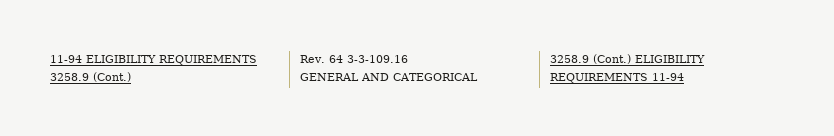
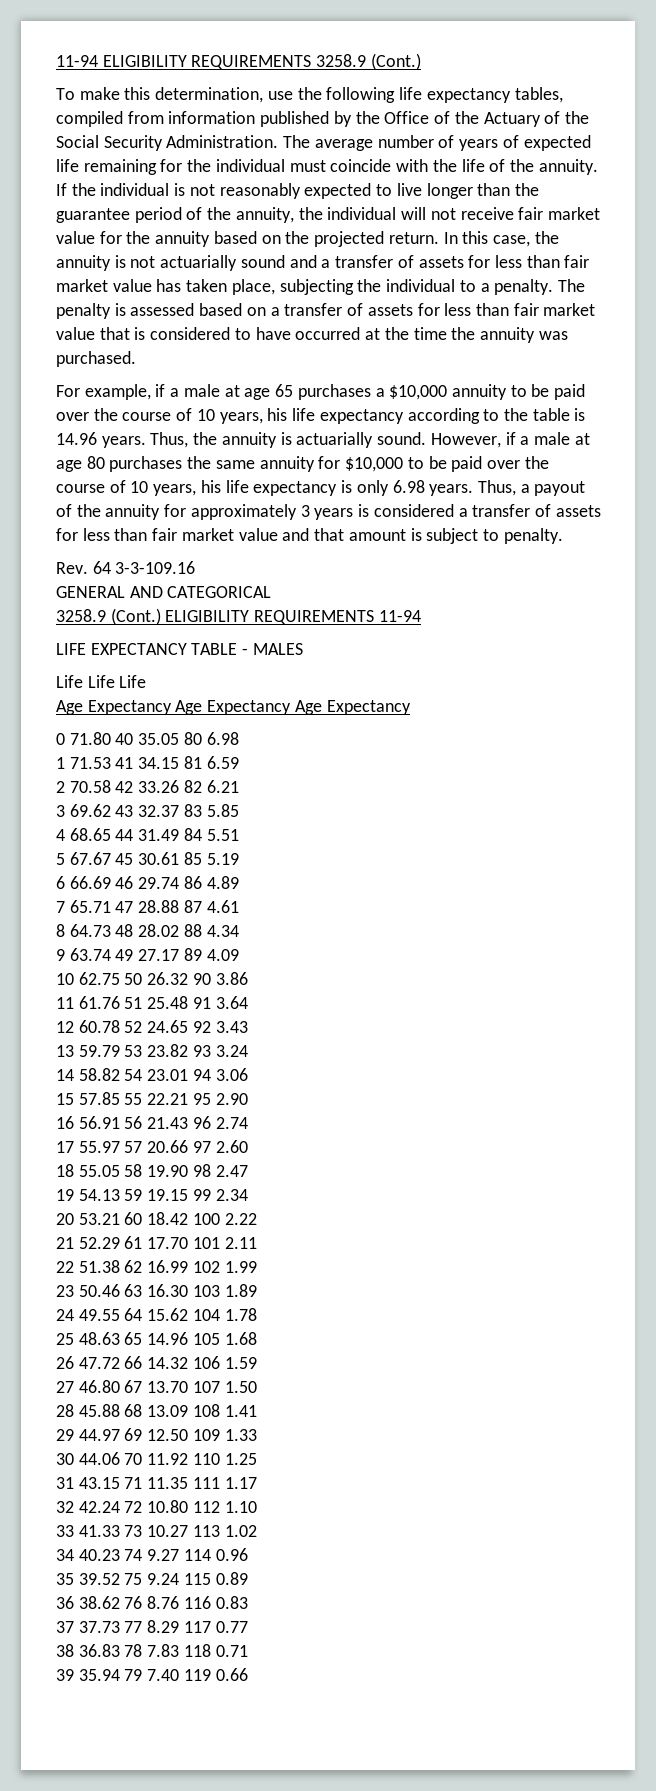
+ To make this determination, use the following life expectancy tables, compiled from information published by the Office of the Actuary of the Social Security Administration. The average number of years of expected life remaining for the individual must coincide with the life of the annuity. If the individual is not reasonably expected to live longer than the guarantee period of the annuity, the individual will not receive fair market value for the annuity based on the projected return. In this case, the annuity is not actuarially sound and a transfer of assets for less than fair market value has taken place, subjecting the individual to a penalty. The penalty is assessed based on a transfer of assets for less than fair market value that is considered to have occurred at the time the annuity was purchased.
+ For example, if a male at age 65 purchases a $10,000 annuity to be paid over the course of 10 years, his life expectancy according to the table is 14.96 years. Thus, the annuity is actuarially sound. However, if a male at age 80 purchases the same annuity for $10,000 to be paid over the course of 10 years, his life expectancy is only 6.98 years. Thus, a payout of the annuity for approximately 3 years is considered a transfer of assets for less than fair market value and that amount is subject to penalty.
+ LIFE EXPECTANCY TABLE - MALES
+ Life Life Life
+ Age Expectancy Age Expectancy Age Expectancy
+ 0 71.80 40 35.05 80 6.98
+ 1 71.53 41 34.15 81 6.59
+ 2 70.58 42 33.26 82 6.21
+ 3 69.62 43 32.37 83 5.85
+ 4 68.65 44 31.49 84 5.51
+ 5 67.67 45 30.61 85 5.19
+ 6 66.69 46 29.74 86 4.89
+ 7 65.71 47 28.88 87 4.61
+ 8 64.73 48 28.02 88 4.34
+ 9 63.74 49 27.17 89 4.09
+ 10 62.75 50 26.32 90 3.86
+ 11 61.76 51 25.48 91 3.64
+ 12 60.78 52 24.65 92 3.43
+ 13 59.79 53 23.82 93 3.24
+ 14 58.82 54 23.01 94 3.06
+ 15 57.85 55 22.21 95 2.90
+ 16 56.91 56 21.43 96 2.74
+ 17 55.97 57 20.66 97 2.60
+ 18 55.05 58 19.90 98 2.47
+ 19 54.13 59 19.15 99 2.34
+ 20 53.21 60 18.42 100 2.22
+ 21 52.29 61 17.70 101 2.11
+ 22 51.38 62 16.99 102 1.99
+ 23 50.46 63 16.30 103 1.89
+ 24 49.55 64 15.62 104 1.78
+ 25 48.63 65 14.96 105 1.68
+ 26 47.72 66 14.32 106 1.59
+ 27 46.80 67 13.70 107 1.50
+ 28 45.88 68 13.09 108 1.41
+ 29 44.97 69 12.50 109 1.33
+ 30 44.06 70 11.92 110 1.25
+ 31 43.15 71 11.35 111 1.17
+ 32 42.24 72 10.80 112 1.10
+ 33 41.33 73 10.27 113 1.02
+ 34 40.23 74 9.27 114 0.96
+ 35 39.52 75 9.24 115 0.89
+ 36 38.62 76 8.76 116 0.83
+ 37 37.73 77 8.29 117 0.77
+ 38 36.83 78 7.83 118 0.71
+ 39 35.94 79 7.40 119 0.66

